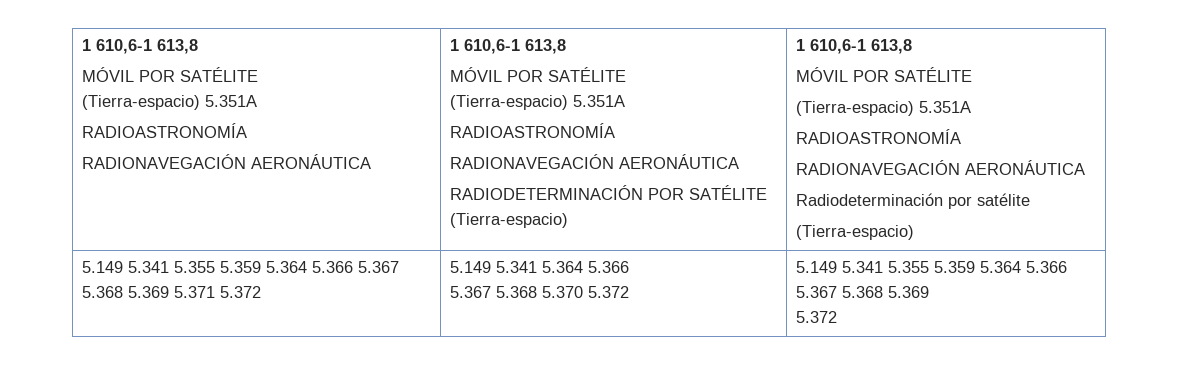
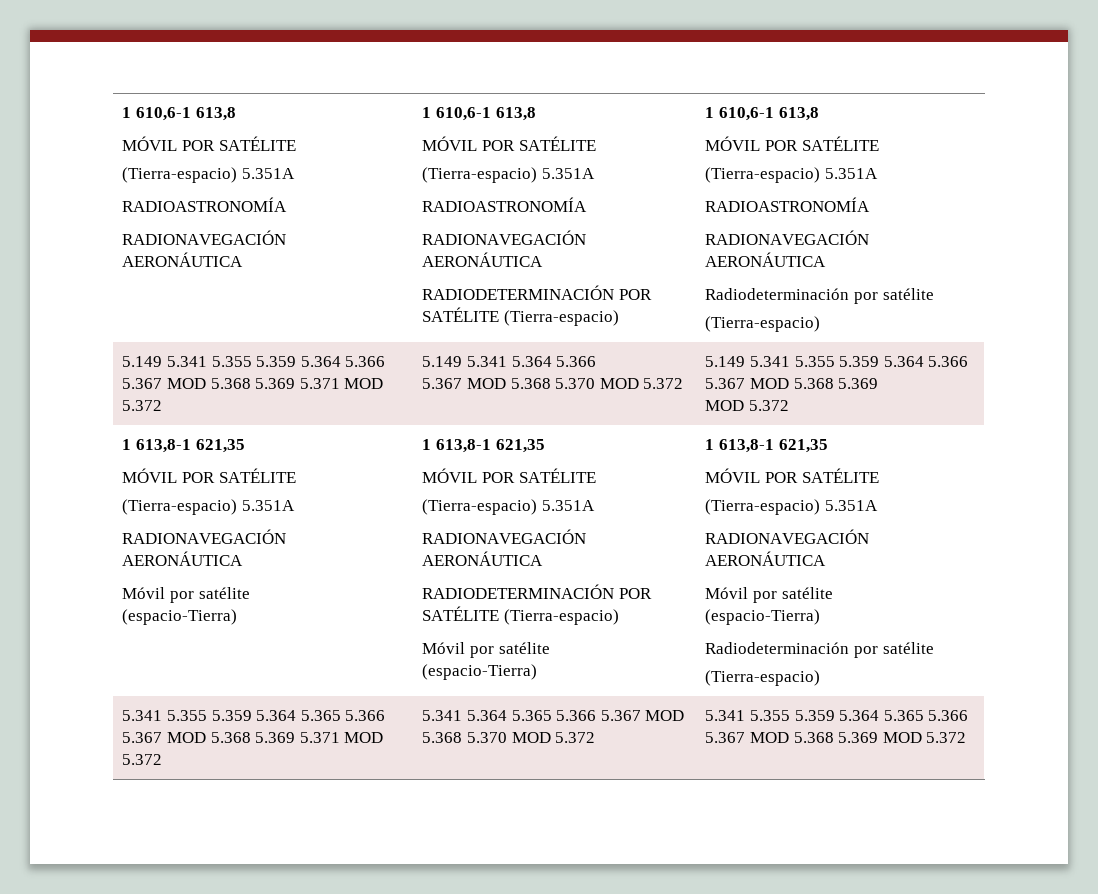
- 5.149 5.341 5.355 5.359 5.364 5.366 5.367 5.368 5.369 5.371 5.372 | 5.149 5.341 5.364 5.366
- 5.367 5.368 5.370 5.372 | 5.149 5.341 5.355 5.359 5.364 5.366 5.367 5.368 5.369
- 5.372
+ 5.149 5.341 5.355 5.359 5.364 5.366 5.367 MOD 5.368 5.369 5.371 MOD 5.372 | 5.149 5.341 5.364 5.366
+ 5.367 MOD 5.368 5.370 MOD 5.372 | 5.149 5.341 5.355 5.359 5.364 5.366 5.367 MOD 5.368 5.369
+ MOD 5.372
+ 1 613,8-1 621,35
+ MÓVIL POR SATÉLITE
+ (Tierra-espacio) 5.351A
+ RADIONAVEGACIÓN AERONÁUTICA
+ Móvil por satélite
+ (espacio-Tierra) | 1 613,8-1 621,35
+ MÓVIL POR SATÉLITE
+ (Tierra-espacio) 5.351A
+ RADIONAVEGACIÓN AERONÁUTICA
+ RADIODETERMINACIÓN POR SATÉLITE (Tierra-espacio)
+ Móvil por satélite
+ (espacio-Tierra) | 1 613,8-1 621,35
+ MÓVIL POR SATÉLITE
+ (Tierra-espacio) 5.351A
+ RADIONAVEGACIÓN AERONÁUTICA
+ Móvil por satélite
+ (espacio-Tierra)
+ Radiodeterminación por satélite
+ (Tierra-espacio)
+ 5.341 5.355 5.359 5.364 5.365 5.366 5.367 MOD 5.368 5.369 5.371 MOD 5.372 | 5.341 5.364 5.365 5.366 5.367 MOD 5.368 5.370 MOD 5.372 | 5.341 5.355 5.359 5.364 5.365 5.366 5.367 MOD 5.368 5.369 MOD 5.372

